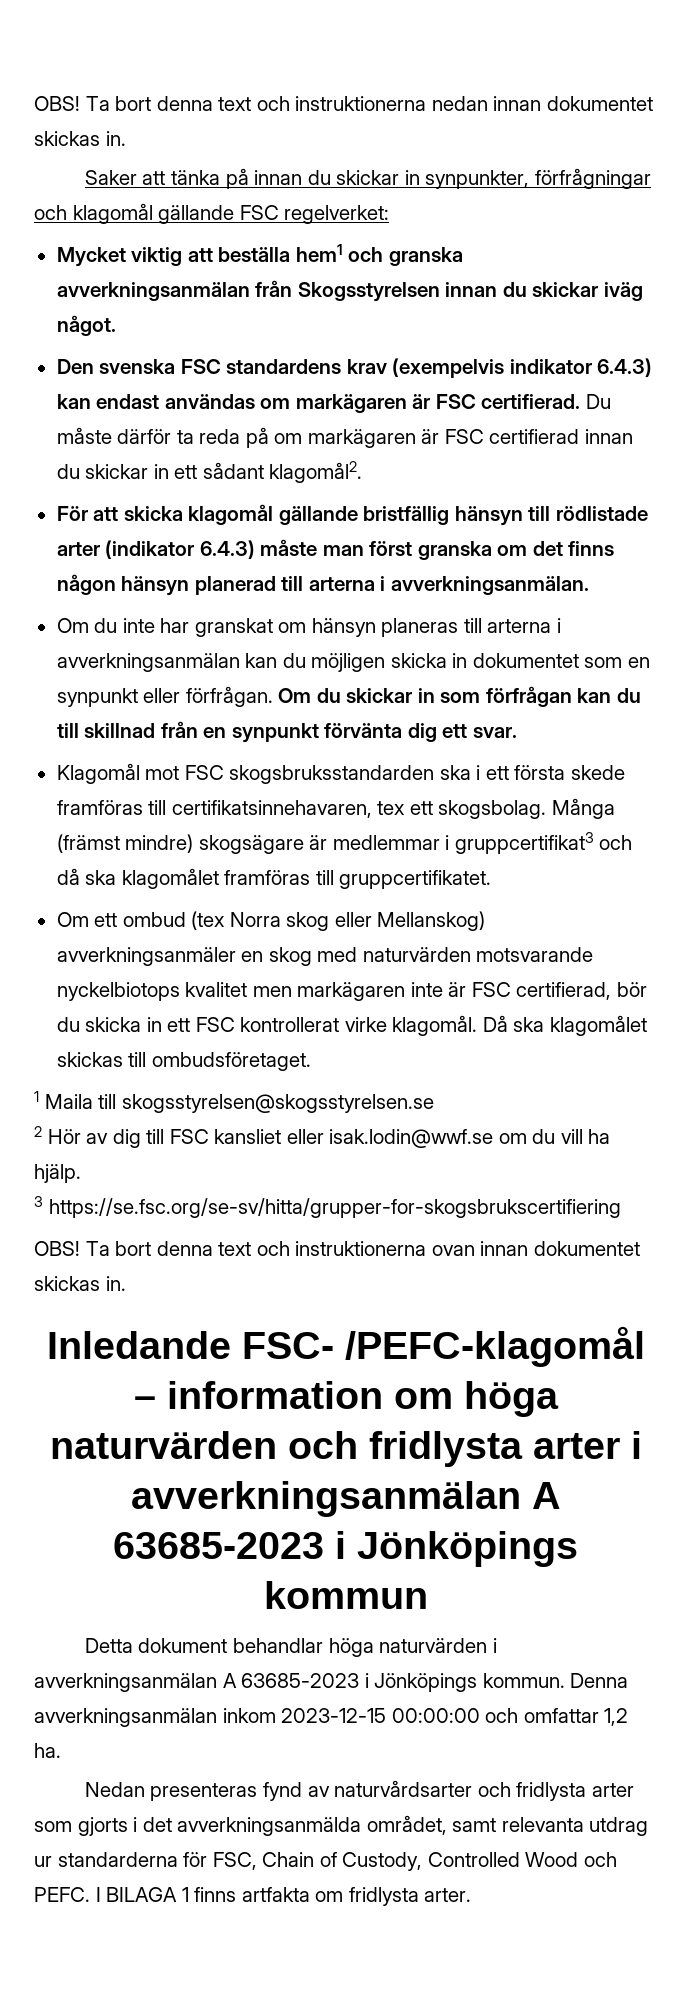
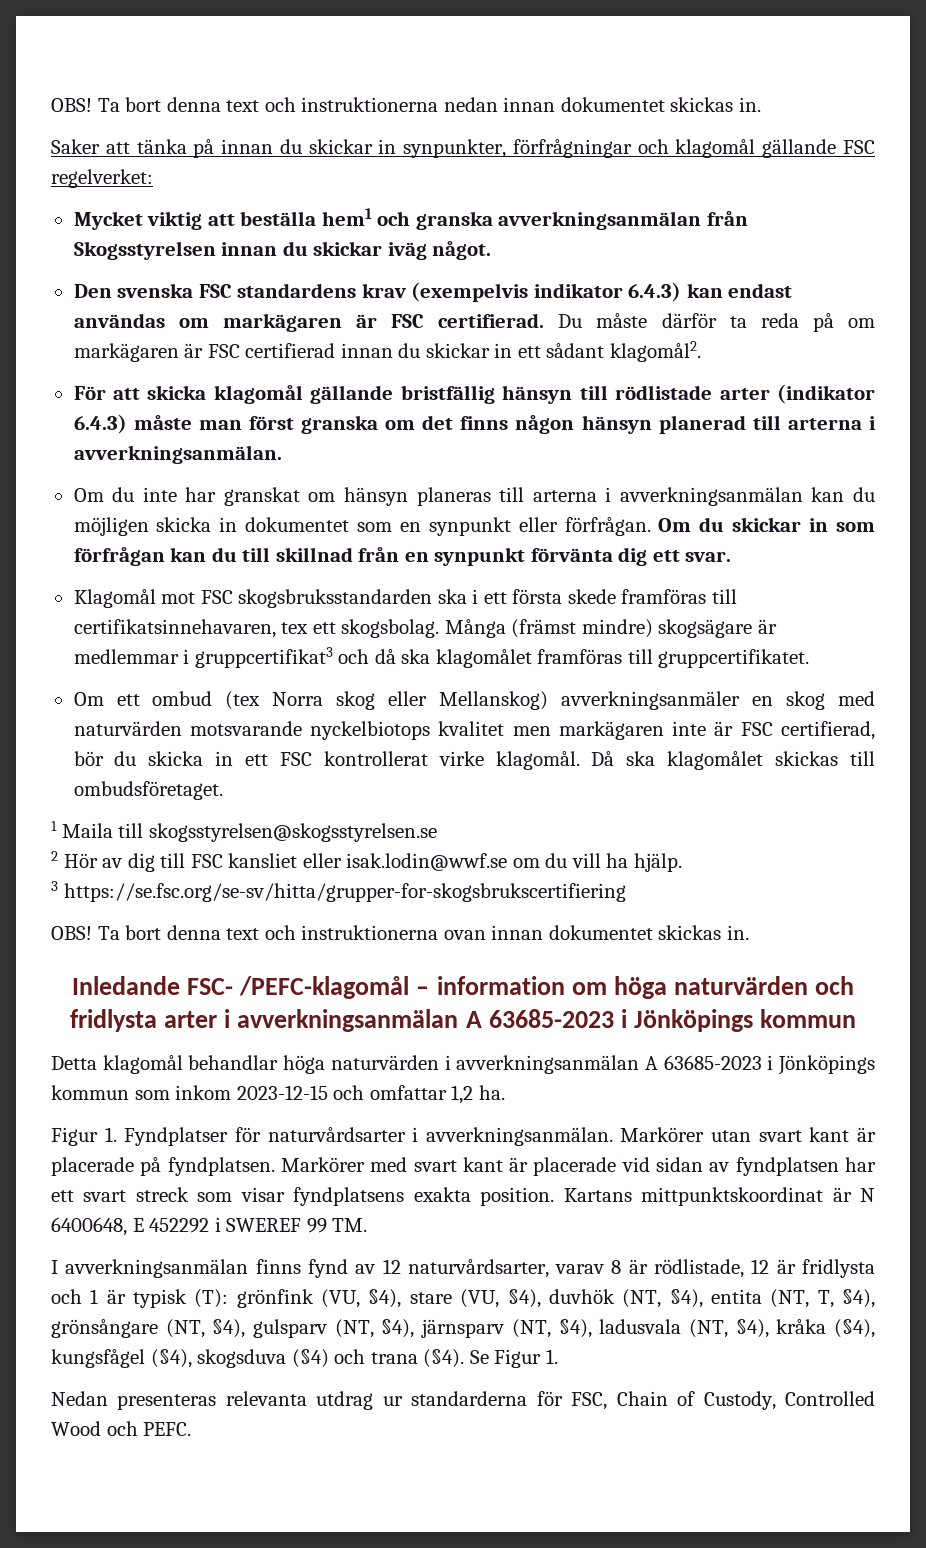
- Detta dokument behandlar höga naturvärden i avverkningsanmälan A 63685-2023 i Jönköpings kommun. Denna avverkningsanmälan inkom 2023-12-15 00:00:00 och omfattar 1,2 ha.
+ Detta klagomål behandlar höga naturvärden i avverkningsanmälan A 63685-2023 i Jönköpings kommun som inkom 2023-12-15 och omfattar 1,2 ha.
- Nedan presenteras fynd av naturvårdsarter och fridlysta arter som gjorts i det avverkningsanmälda området, samt relevanta utdrag ur standarderna för FSC, Chain of Custody, Controlled Wood och PEFC. I BILAGA 1 finns artfakta om fridlysta arter.
+ Figur 1. Fyndplatser för naturvårdsarter i avverkningsanmälan. Markörer utan svart kant är placerade på fyndplatsen. Markörer med svart kant är placerade vid sidan av fyndplatsen har ett svart streck som visar fyndplatsens exakta position. Kartans mittpunktskoordinat är N 6400648, E 452292 i SWEREF 99 TM.
+ I avverkningsanmälan finns fynd av 12 naturvårdsarter, varav 8 är rödlistade, 12 är fridlysta och 1 är typisk (T): grönfink (VU, §4), stare (VU, §4), duvhök (NT, §4), entita (NT, T, §4), grönsångare (NT, §4), gulsparv (NT, §4), järnsparv (NT, §4), ladusvala (NT, §4), kråka (§4), kungsfågel (§4), skogsduva (§4) och trana (§4). Se Figur 1.
+ Nedan presenteras relevanta utdrag ur standarderna för FSC, Chain of Custody, Controlled Wood och PEFC.

